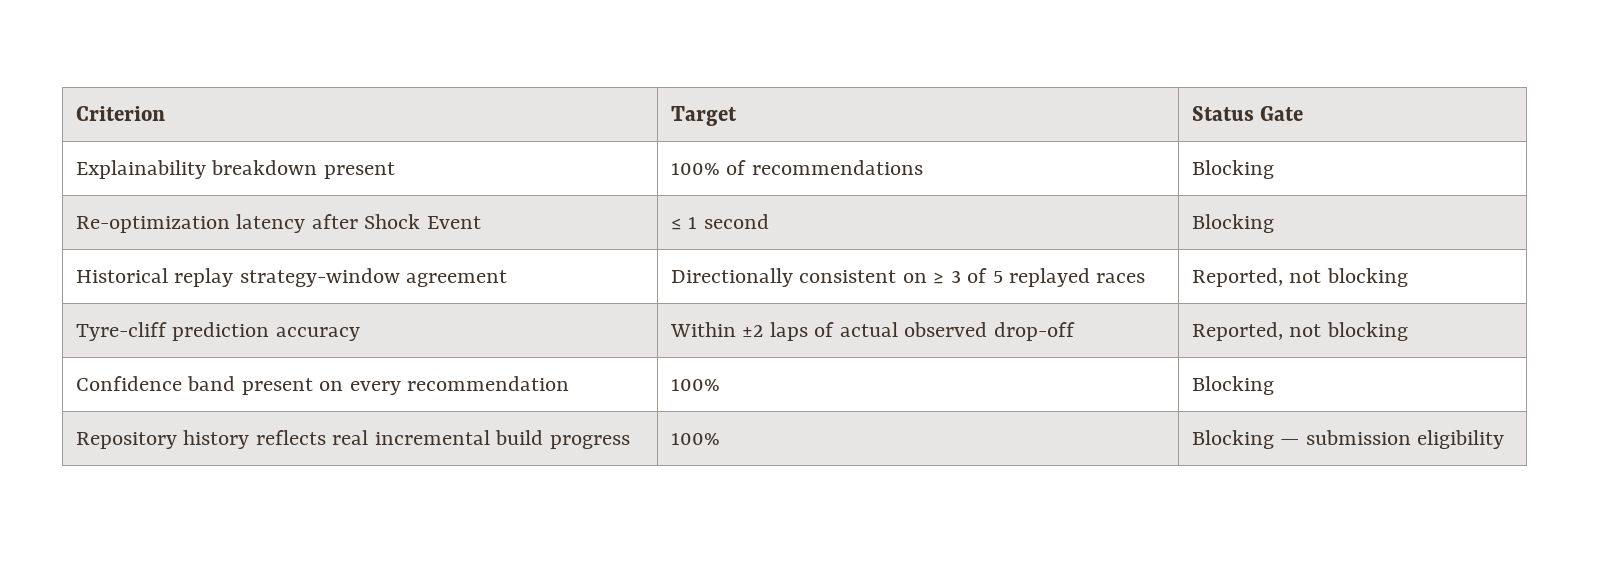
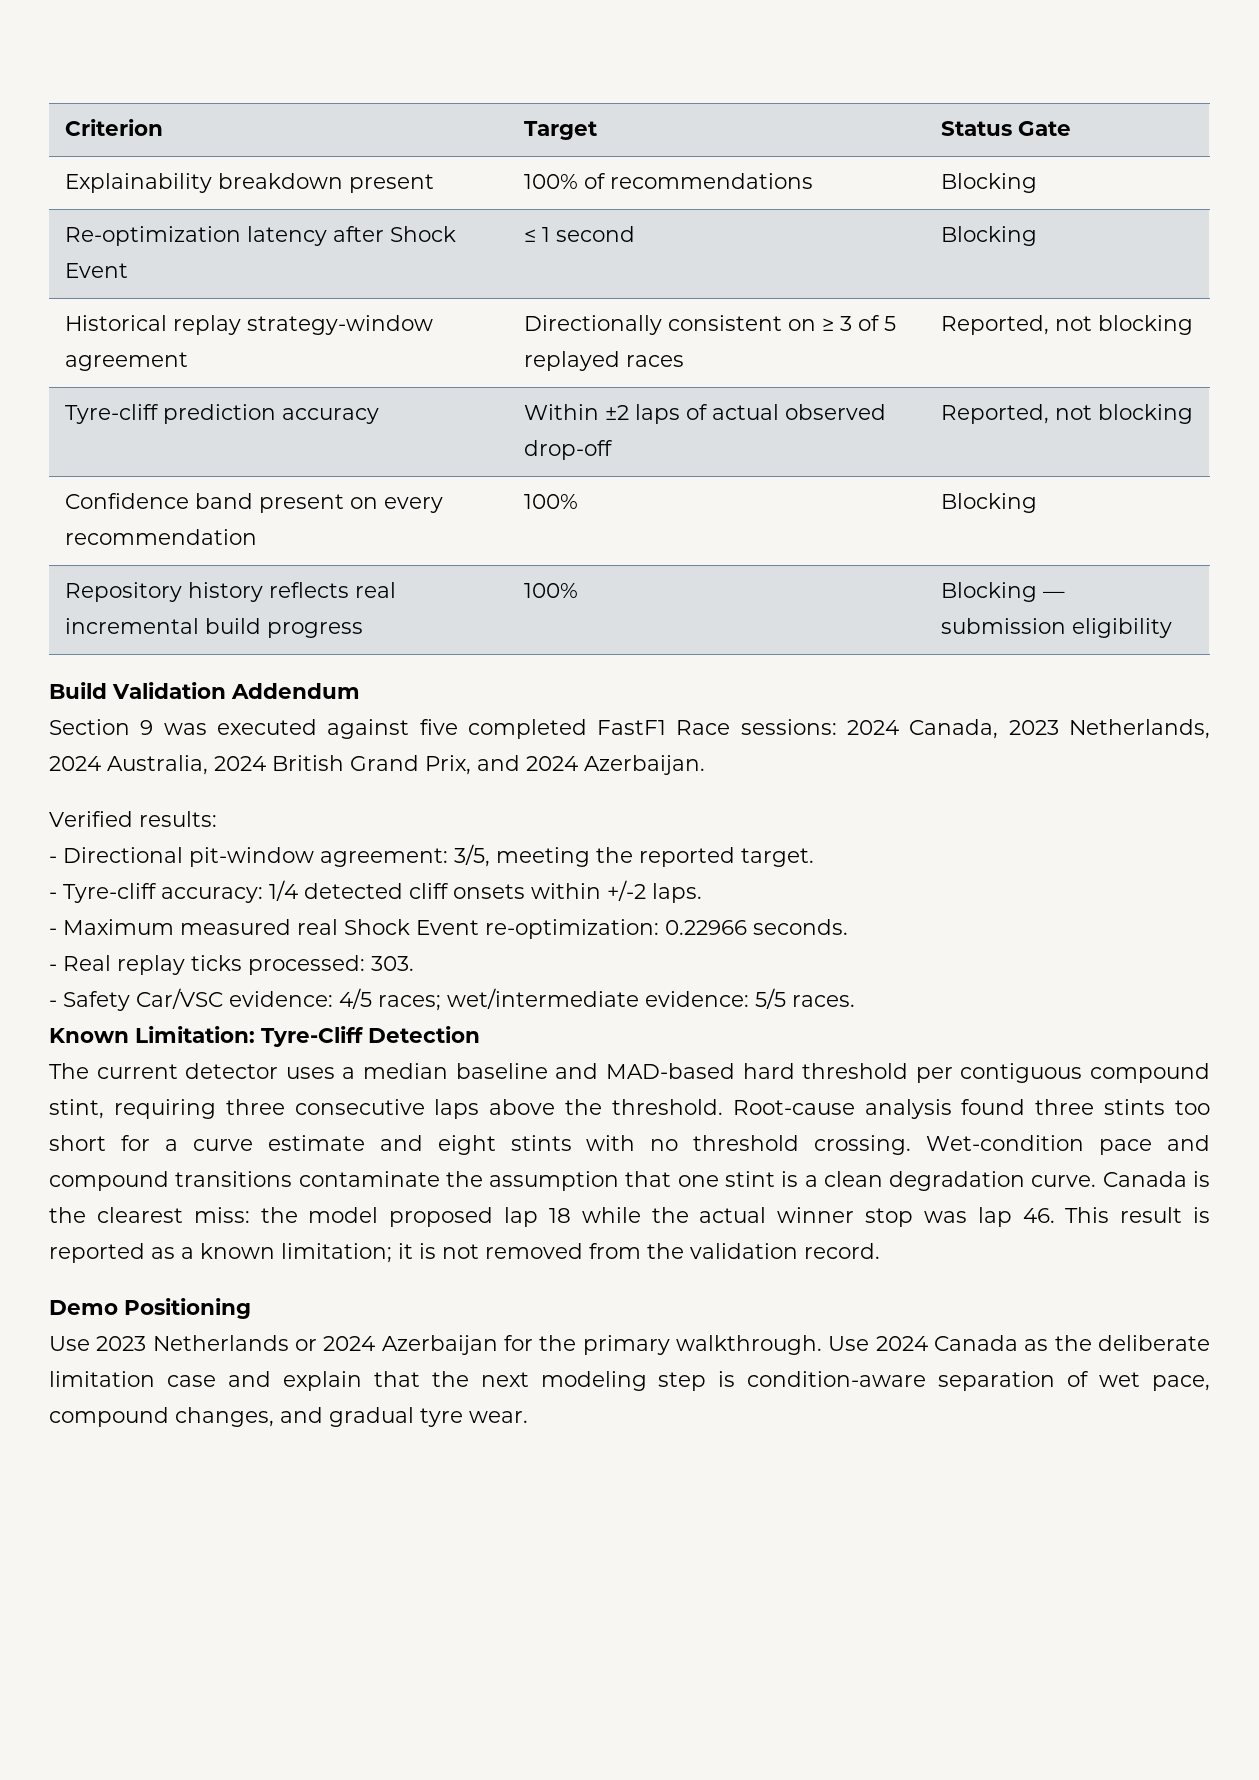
+ Build Validation Addendum
+ Section 9 was executed against five completed FastF1 Race sessions: 2024 Canada, 2023 Netherlands, 2024 Australia, 2024 British Grand Prix, and 2024 Azerbaijan.
+ Verified results:
+ - Directional pit-window agreement: 3/5, meeting the reported target.
+ - Tyre-cliff accuracy: 1/4 detected cliff onsets within +/-2 laps.
+ - Maximum measured real Shock Event re-optimization: 0.22966 seconds.
+ - Real replay ticks processed: 303.
+ - Safety Car/VSC evidence: 4/5 races; wet/intermediate evidence: 5/5 races.
+ Known Limitation: Tyre-Cliff Detection
+ The current detector uses a median baseline and MAD-based hard threshold per contiguous compound stint, requiring three consecutive laps above the threshold. Root-cause analysis found three stints too short for a curve estimate and eight stints with no threshold crossing. Wet-condition pace and compound transitions contaminate the assumption that one stint is a clean degradation curve. Canada is the clearest miss: the model proposed lap 18 while the actual winner stop was lap 46. This result is reported as a known limitation; it is not removed from the validation record.
+ Demo Positioning
+ Use 2023 Netherlands or 2024 Azerbaijan for the primary walkthrough. Use 2024 Canada as the deliberate limitation case and explain that the next modeling step is condition-aware separation of wet pace, compound changes, and gradual tyre wear.

